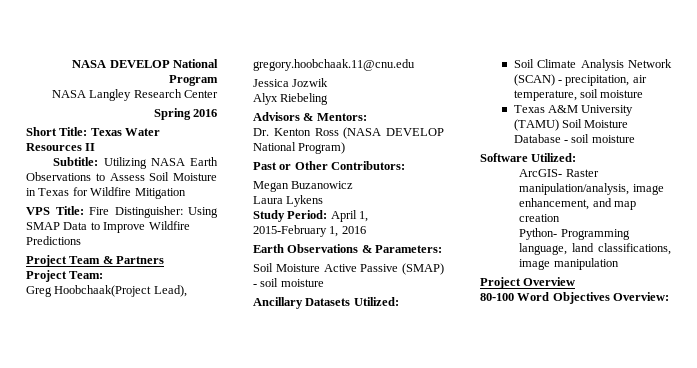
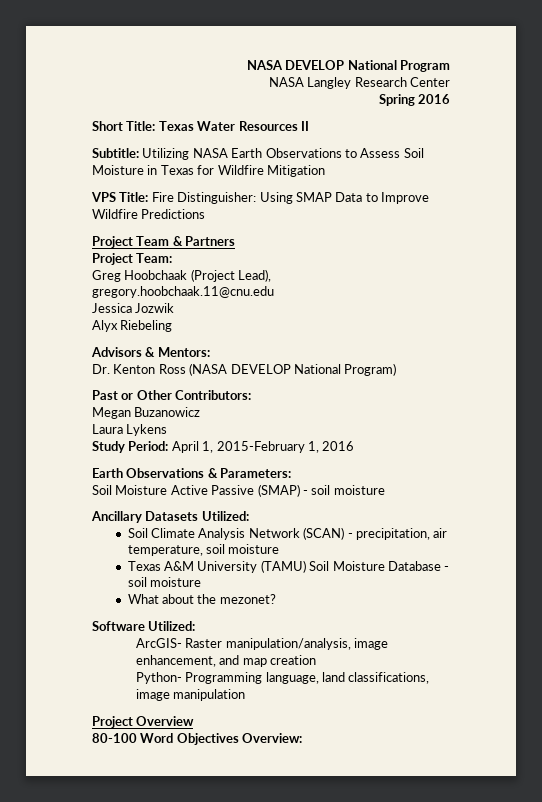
- Greg Hoobchaak(Project Lead), gregory.hoobchaak.11@cnu.edu
+ Greg Hoobchaak (Project Lead), gregory.hoobchaak.11@cnu.edu
+ What about the mezonet?

